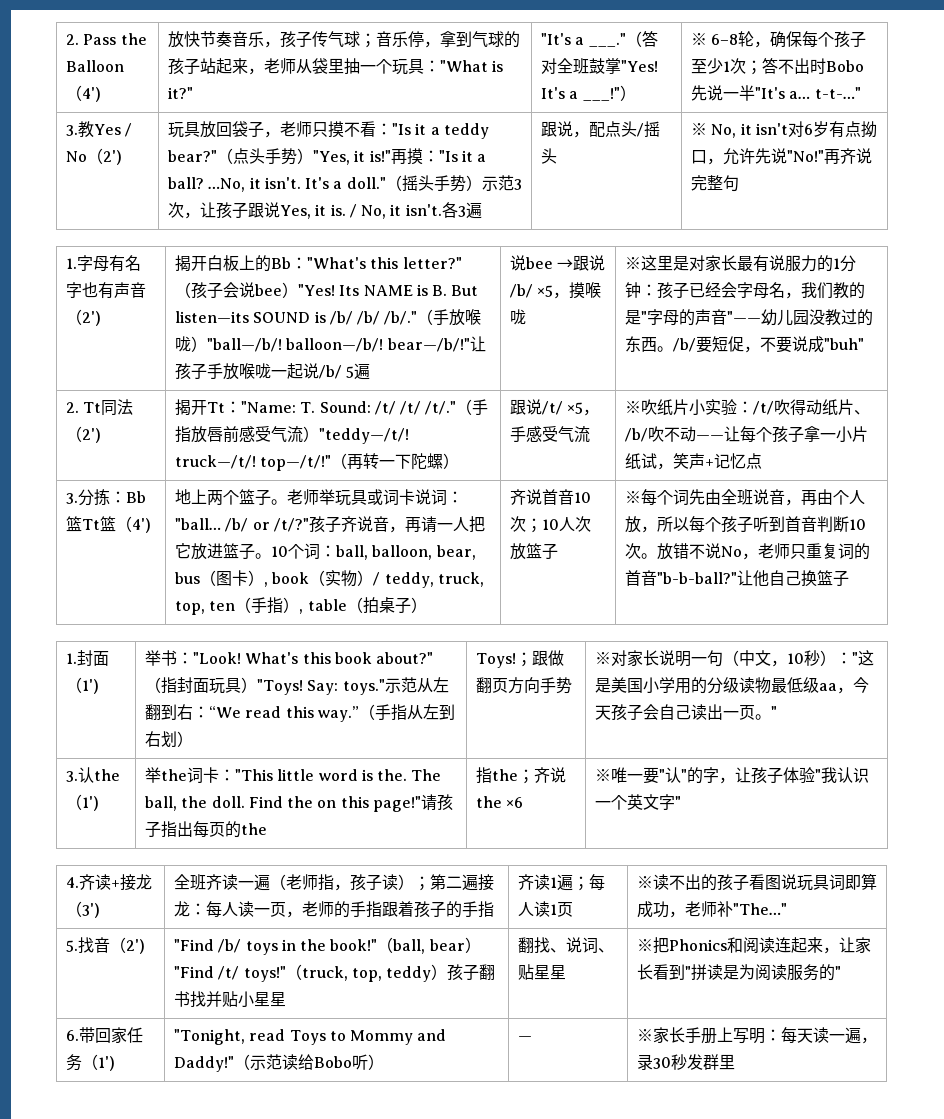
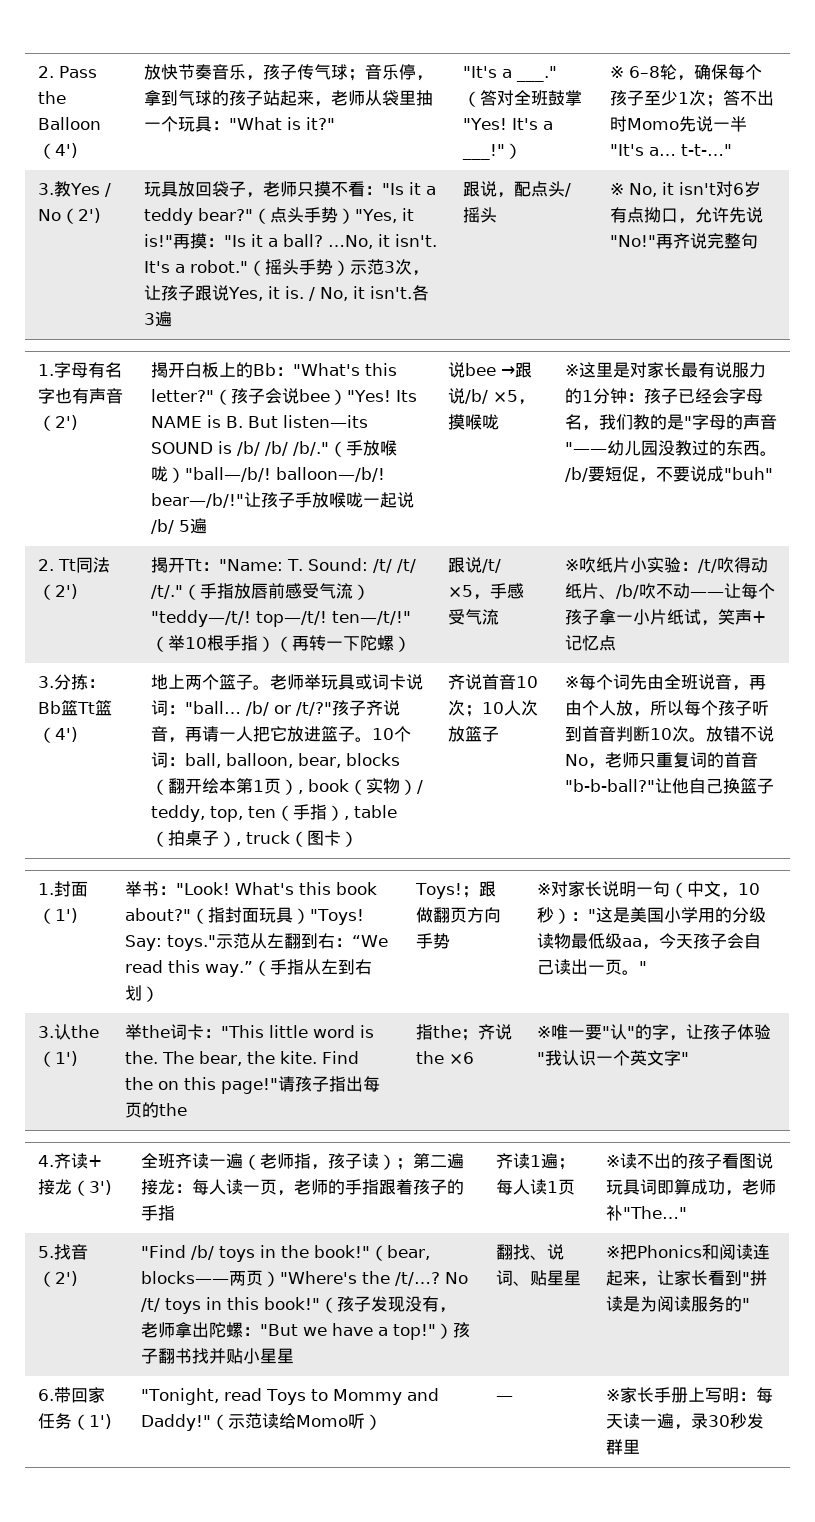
- ※ 6–8轮，确保每个孩子至少1次；答不出时Bobo先说一半"It's a… t-t-…"
+ ※ 6–8轮，确保每个孩子至少1次；答不出时Momo先说一半"It's a… t-t-…"
- It's a doll."
+ It's a robot."
- （手指放唇前感受气流）"teddy—/t/! truck—/t/! top—/t/!"（再转一下陀螺）
+ （手指放唇前感受气流）"teddy—/t/! top—/t/! ten—/t/!"（举10根手指）（再转一下陀螺）
- 10个词：ball, balloon, bear, bus（图卡）, book（实物）/ teddy, truck, top, ten（手指）, table（拍桌子）
+ 10个词：ball, balloon, bear, blocks（翻开绘本第1页）, book（实物）/ teddy, top, ten（手指）, table（拍桌子）, truck（图卡）
- The ball, the doll.
+ The bear, the kite.
- （ball, bear）"Find /t/ toys!"（truck, top, teddy）孩子翻书找并贴小星星
+ （bear, blocks——两页）"Where's the /t/…? No /t/ toys in this book!"（孩子发现没有，老师拿出陀螺："But we have a top!"）孩子翻书找并贴小星星
- 6.带回家任务（1') | "Tonight, read Toys to Mommy and Daddy!"（示范读给Bobo听） | — | ※家长手册上写明：每天读一遍，录30秒发群里
+ 6.带回家任务（1') | "Tonight, read Toys to Mommy and Daddy!"（示范读给Momo听） | — | ※家长手册上写明：每天读一遍，录30秒发群里

